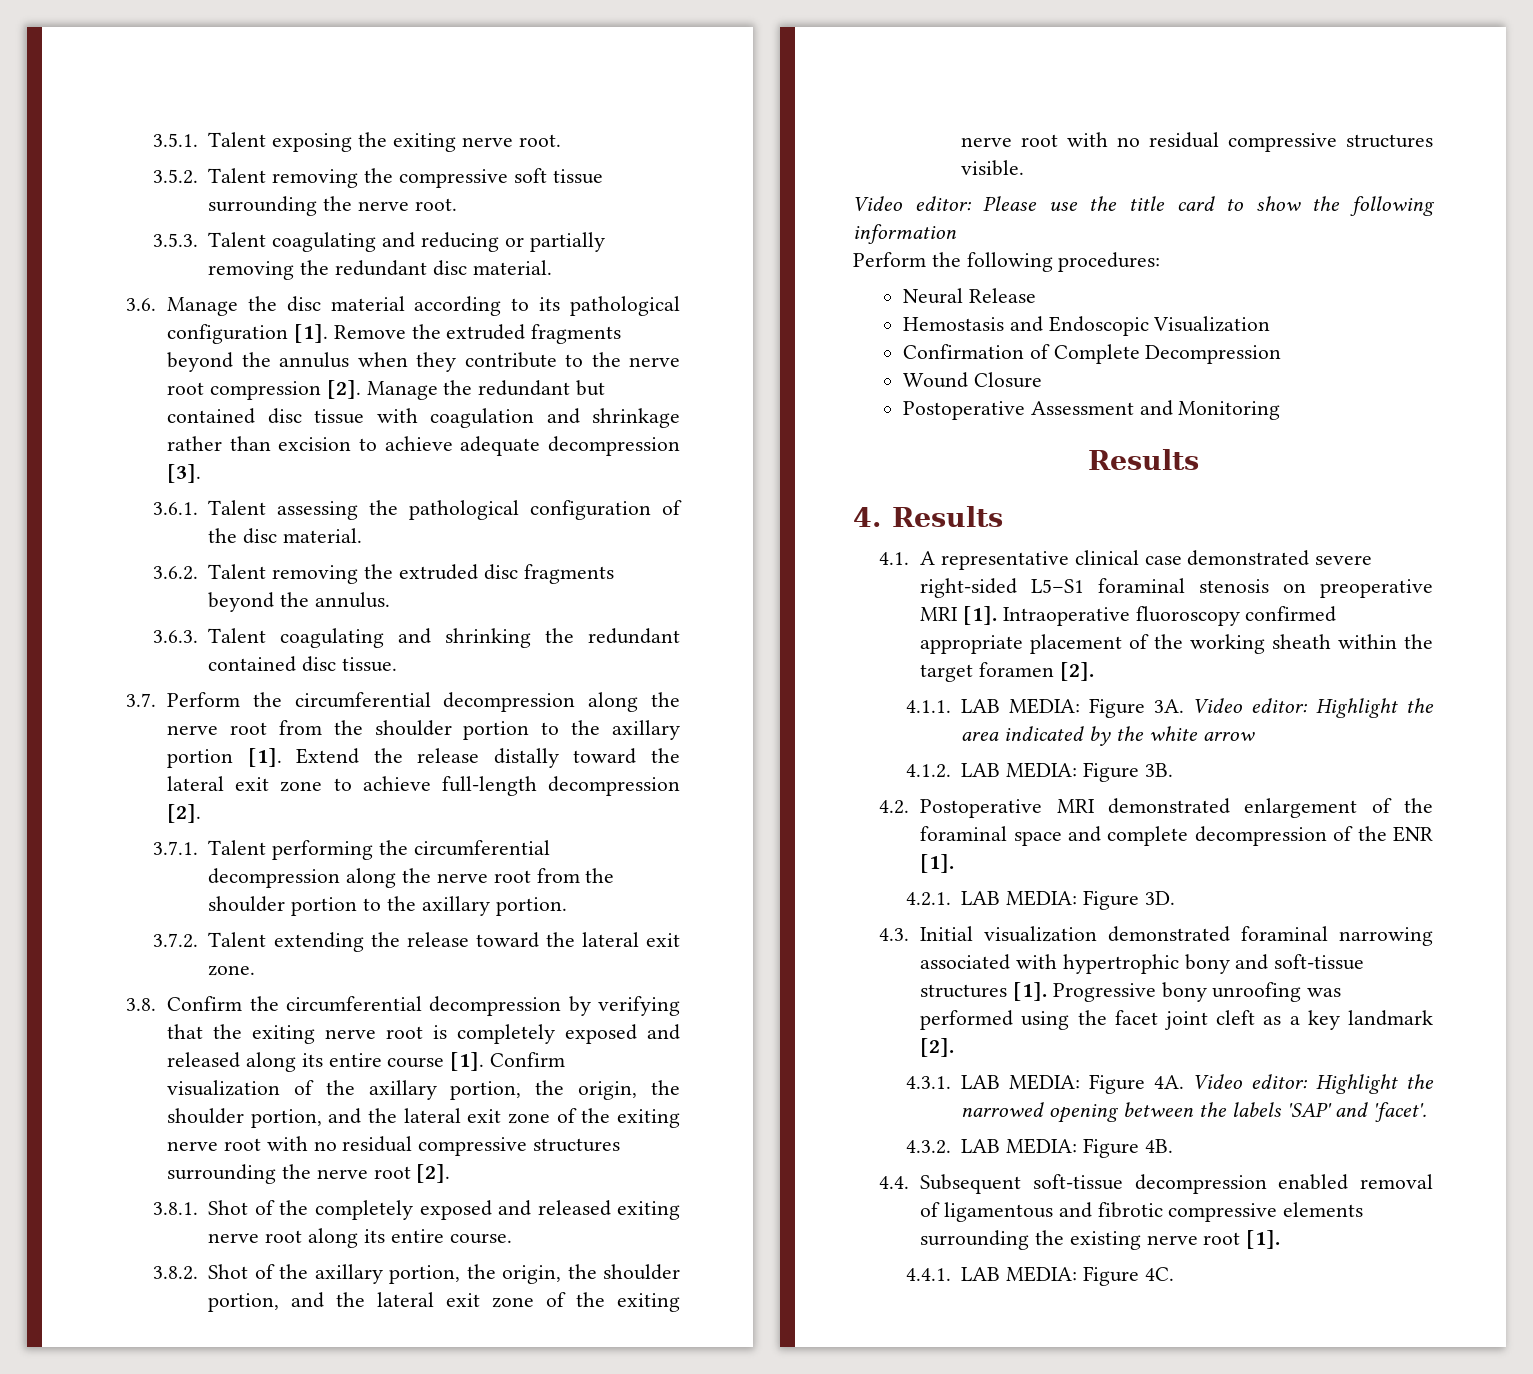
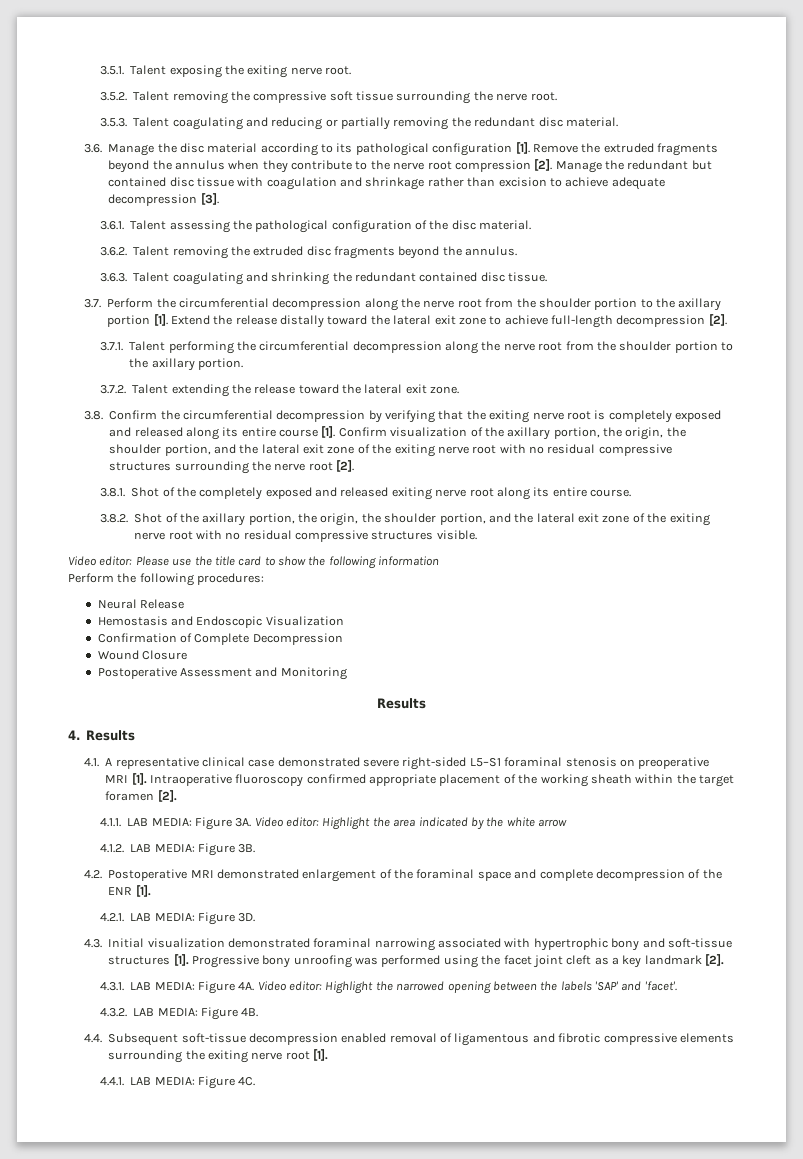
- 4.4. Subsequent soft-tissue decompression enabled removal of ligamentous and fibrotic compressive elements surrounding the existing nerve root [1].
+ 4.4. Subsequent soft-tissue decompression enabled removal of ligamentous and fibrotic compressive elements surrounding the exiting nerve root [1].

